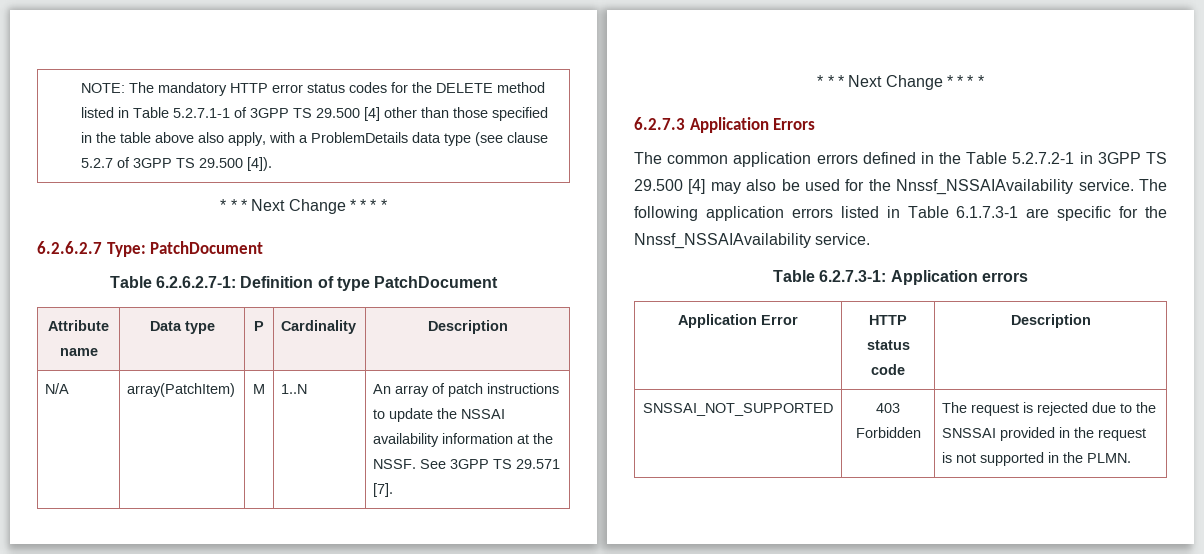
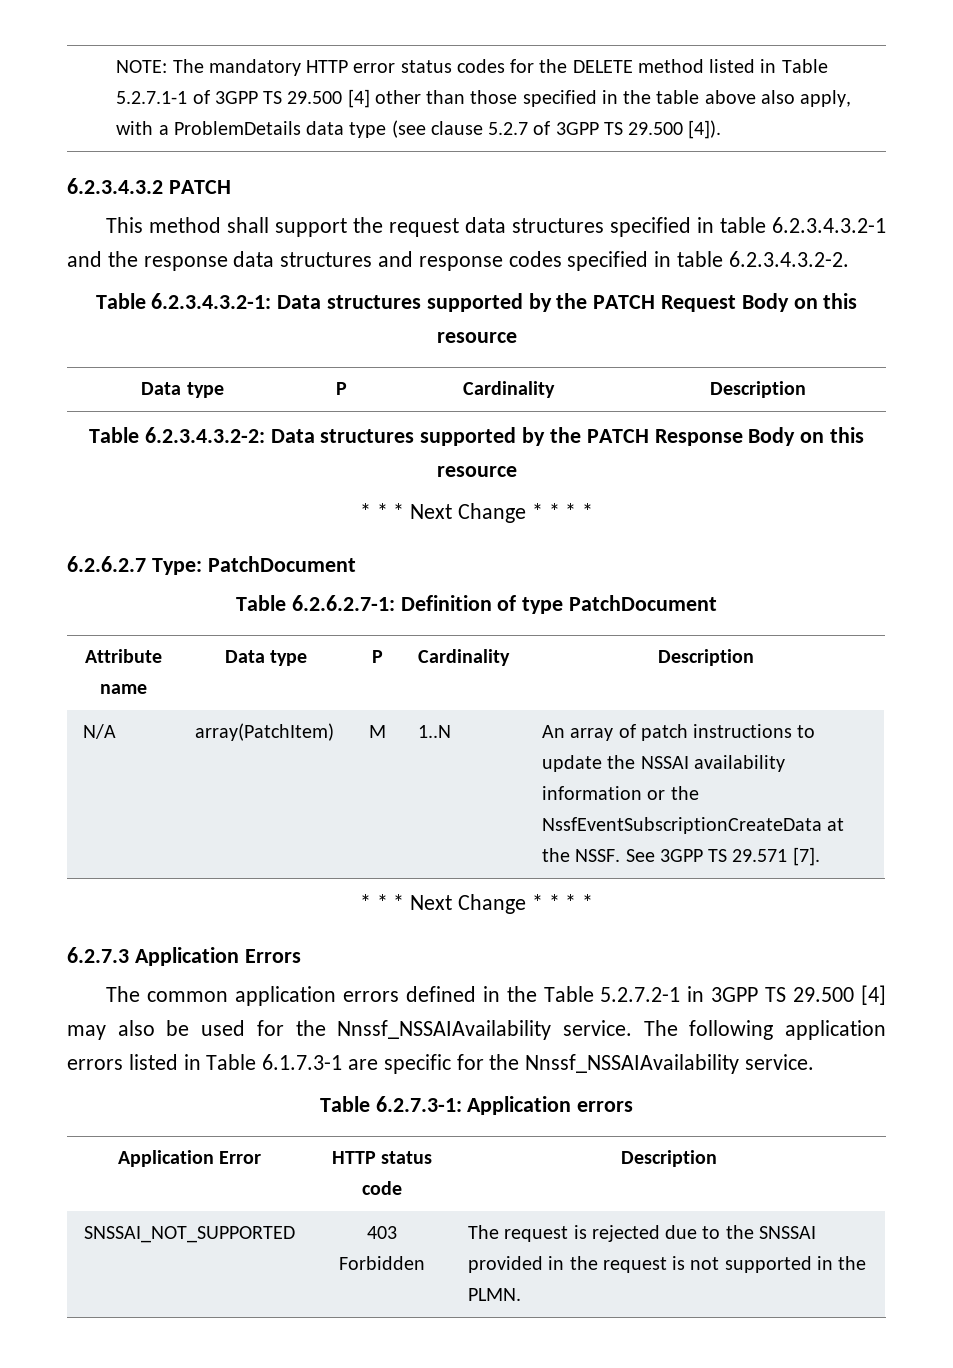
+ 6.2.3.4.3.2 PATCH
+ This method shall support the request data structures specified in table 6.2.3.4.3.2-1 and the response data structures and response codes specified in table 6.2.3.4.3.2-2.
+ Table 6.2.3.4.3.2-1: Data structures supported by the PATCH Request Body on this resource
+ Data type | P | Cardinality | Description
+ Table 6.2.3.4.3.2-2: Data structures supported by the PATCH Response Body on this resource
- N/A | array(PatchItem) | M | 1..N | An array of patch instructions to update the NSSAI availability information at the NSSF. See 3GPP TS 29.571 [7].
+ N/A | array(PatchItem) | M | 1..N | An array of patch instructions to update the NSSAI availability information or the NssfEventSubscriptionCreateData at the NSSF. See 3GPP TS 29.571 [7].

